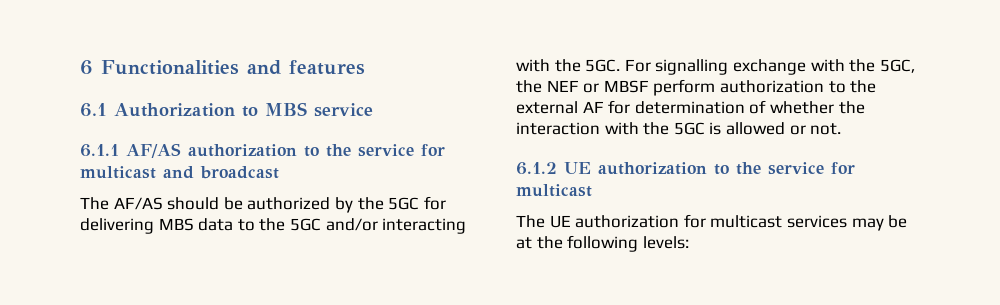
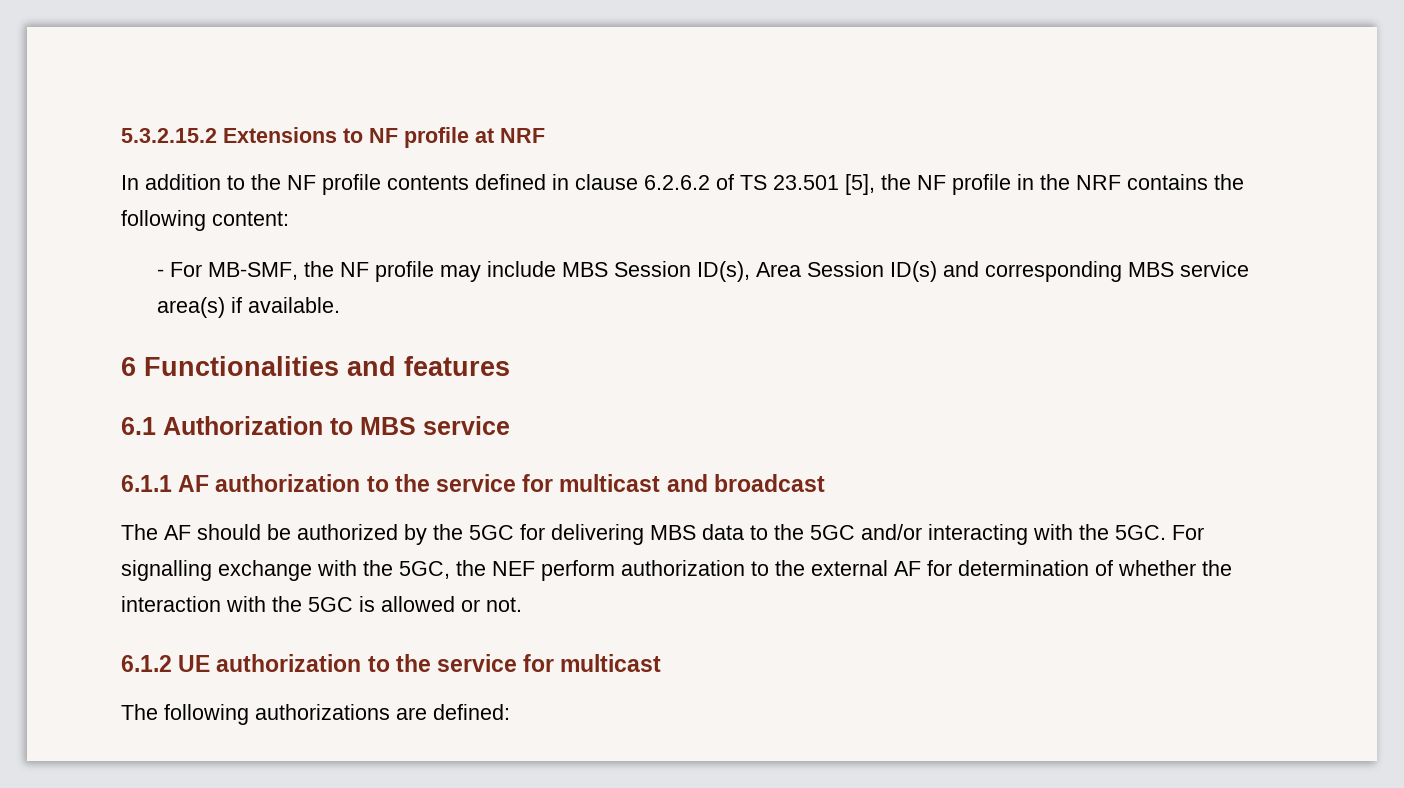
+ 5.3.2.15.2 Extensions to NF profile at NRF
+ In addition to the NF profile contents defined in clause 6.2.6.2 of TS 23.501 [5], the NF profile in the NRF contains the following content:
+ - For MB-SMF, the NF profile may include MBS Session ID(s), Area Session ID(s) and corresponding MBS service area(s) if available.
- 6.1.1 AF/AS authorization to the service for multicast and broadcast
+ 6.1.1 AF authorization to the service for multicast and broadcast
- The AF/AS should be authorized by the 5GC for delivering MBS data to the 5GC and/or interacting with the 5GC.
+ The AF should be authorized by the 5GC for delivering MBS data to the 5GC and/or interacting with the 5GC.
- For signalling exchange with the 5GC, the NEF or MBSF perform authorization to the external AF for determination of whether the interaction with the 5GC is allowed or not.
+ For signalling exchange with the 5GC, the NEF perform authorization to the external AF for determination of whether the interaction with the 5GC is allowed or not.
- The UE authorization for multicast services may be at the following levels:
+ The following authorizations are defined:

